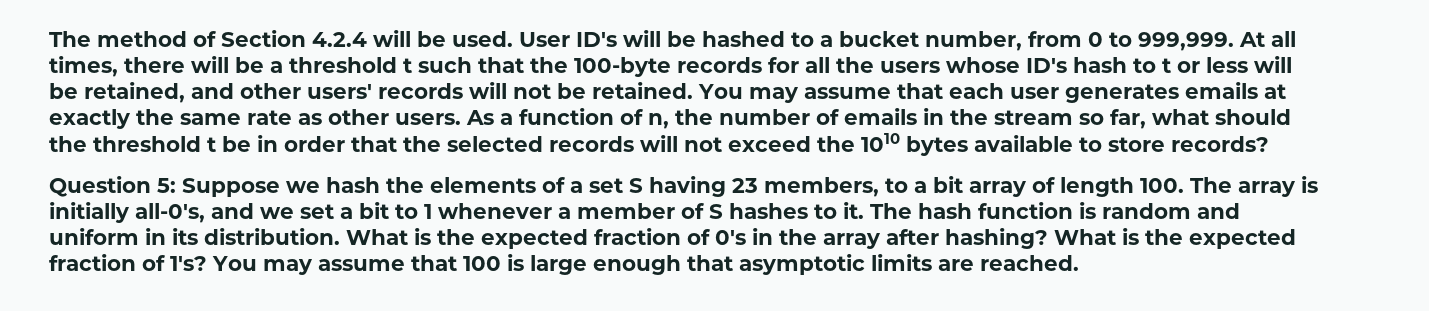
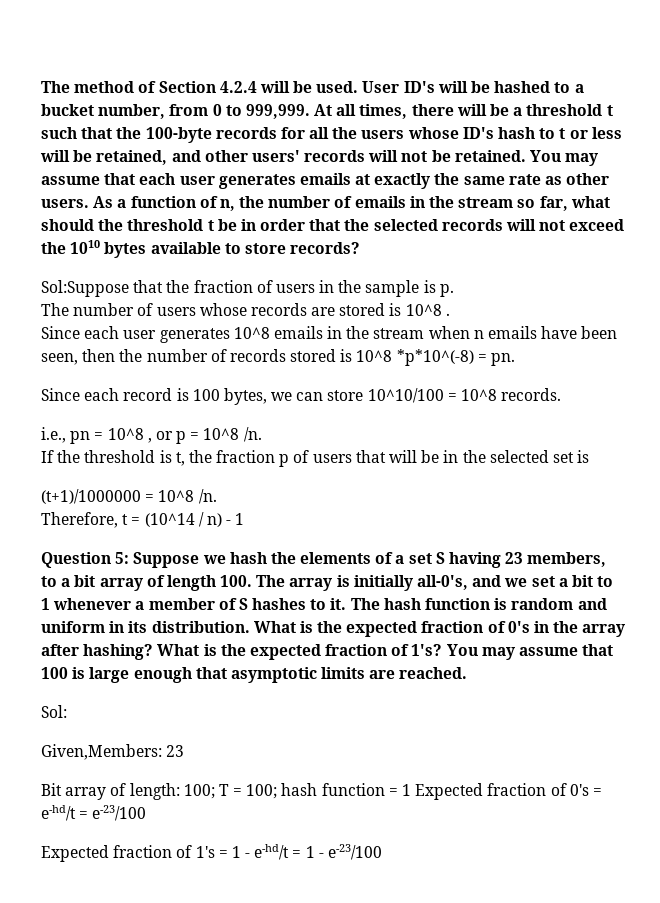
+ Sol:Suppose that the fraction of users in the sample is p.
+ The number of users whose records are stored is 10^8 .
+ Since each user generates 10^8 emails in the stream when n emails have been seen, then the number of records stored is 10^8 *p*10^(-8) = pn.
+ Since each record is 100 bytes, we can store 10^10/100 = 10^8 records.
+ i.e., pn = 10^8 , or p = 10^8 /n.
+ If the threshold is t, the fraction p of users that will be in the selected set is
+ (t+1)/1000000 = 10^8 /n.
+ Therefore, t = (10^14 / n) - 1
+ Sol:
+ Given,Members: 23
+ Bit array of length: 100; T = 100; hash function = 1 Expected fraction of 0's = e-hd/t = e-23/100
+ Expected fraction of 1's = 1 - e-hd/t = 1 - e-23/100

